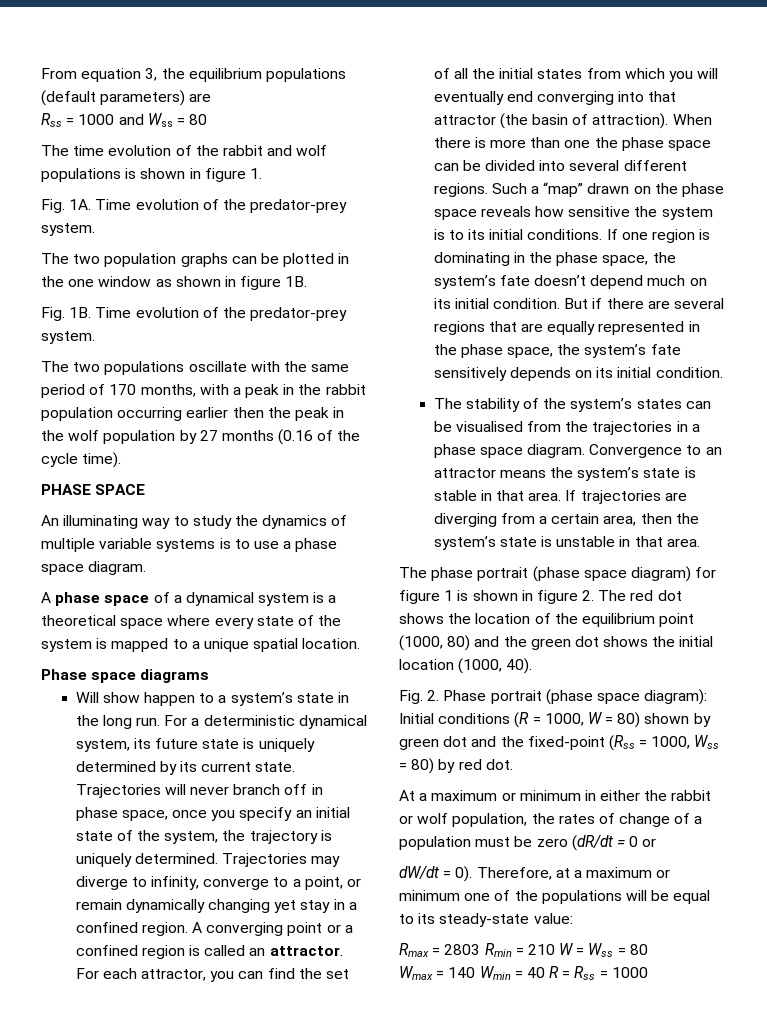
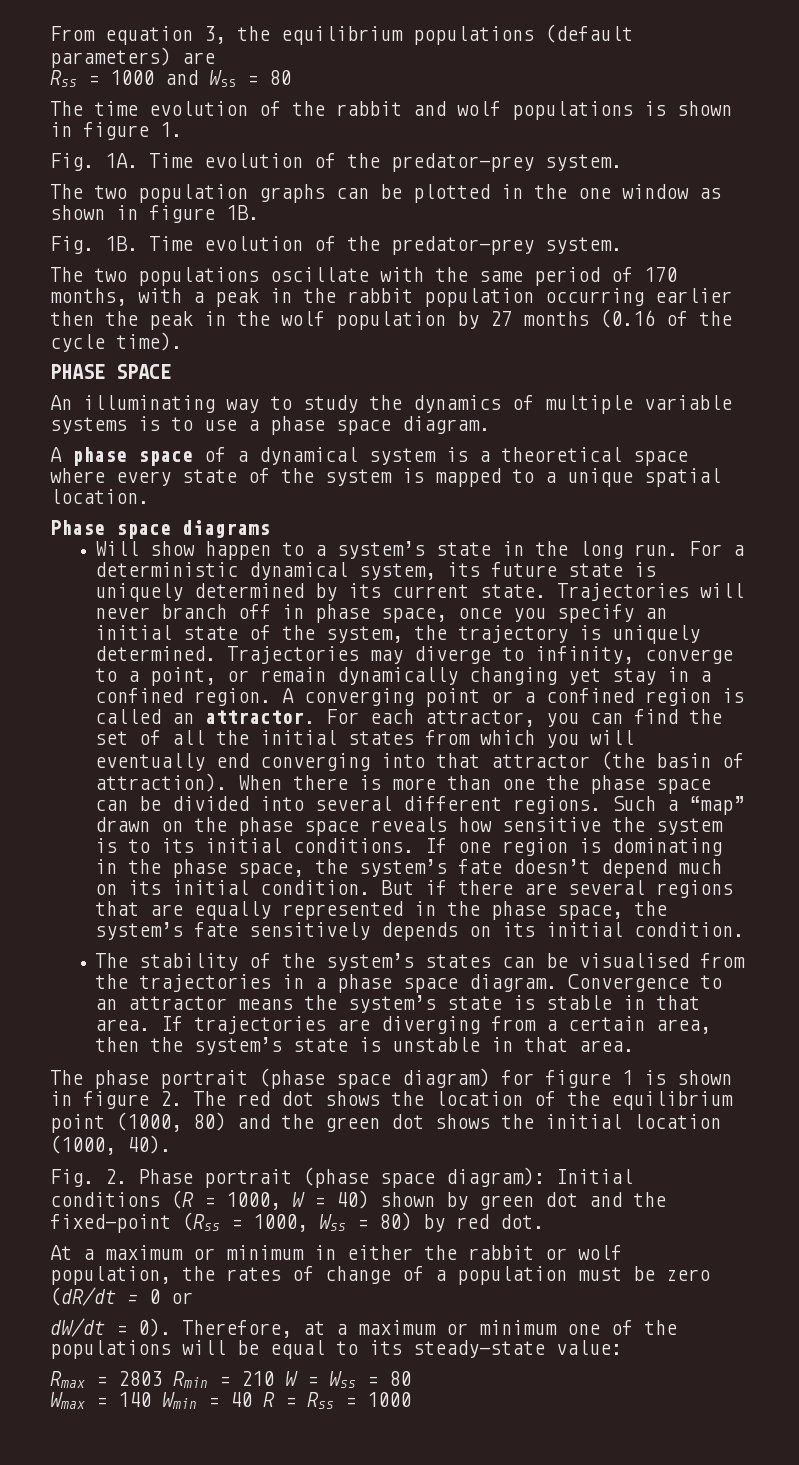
- Fig. 2. Phase portrait (phase space diagram): Initial conditions (R = 1000, W = 80) shown by green dot and the fixed-point (Rss = 1000, Wss = 80) by red dot.
+ Fig. 2. Phase portrait (phase space diagram): Initial conditions (R = 1000, W = 40) shown by green dot and the fixed-point (Rss = 1000, Wss = 80) by red dot.

